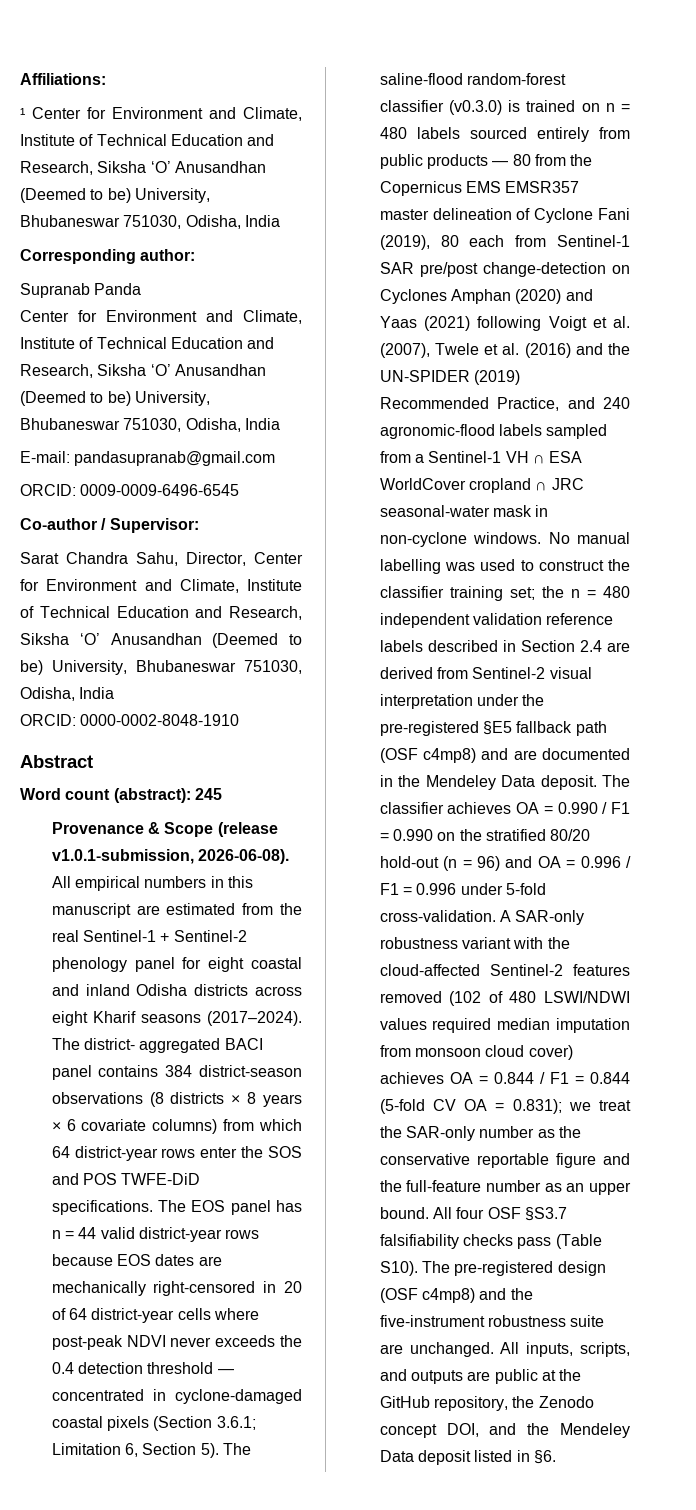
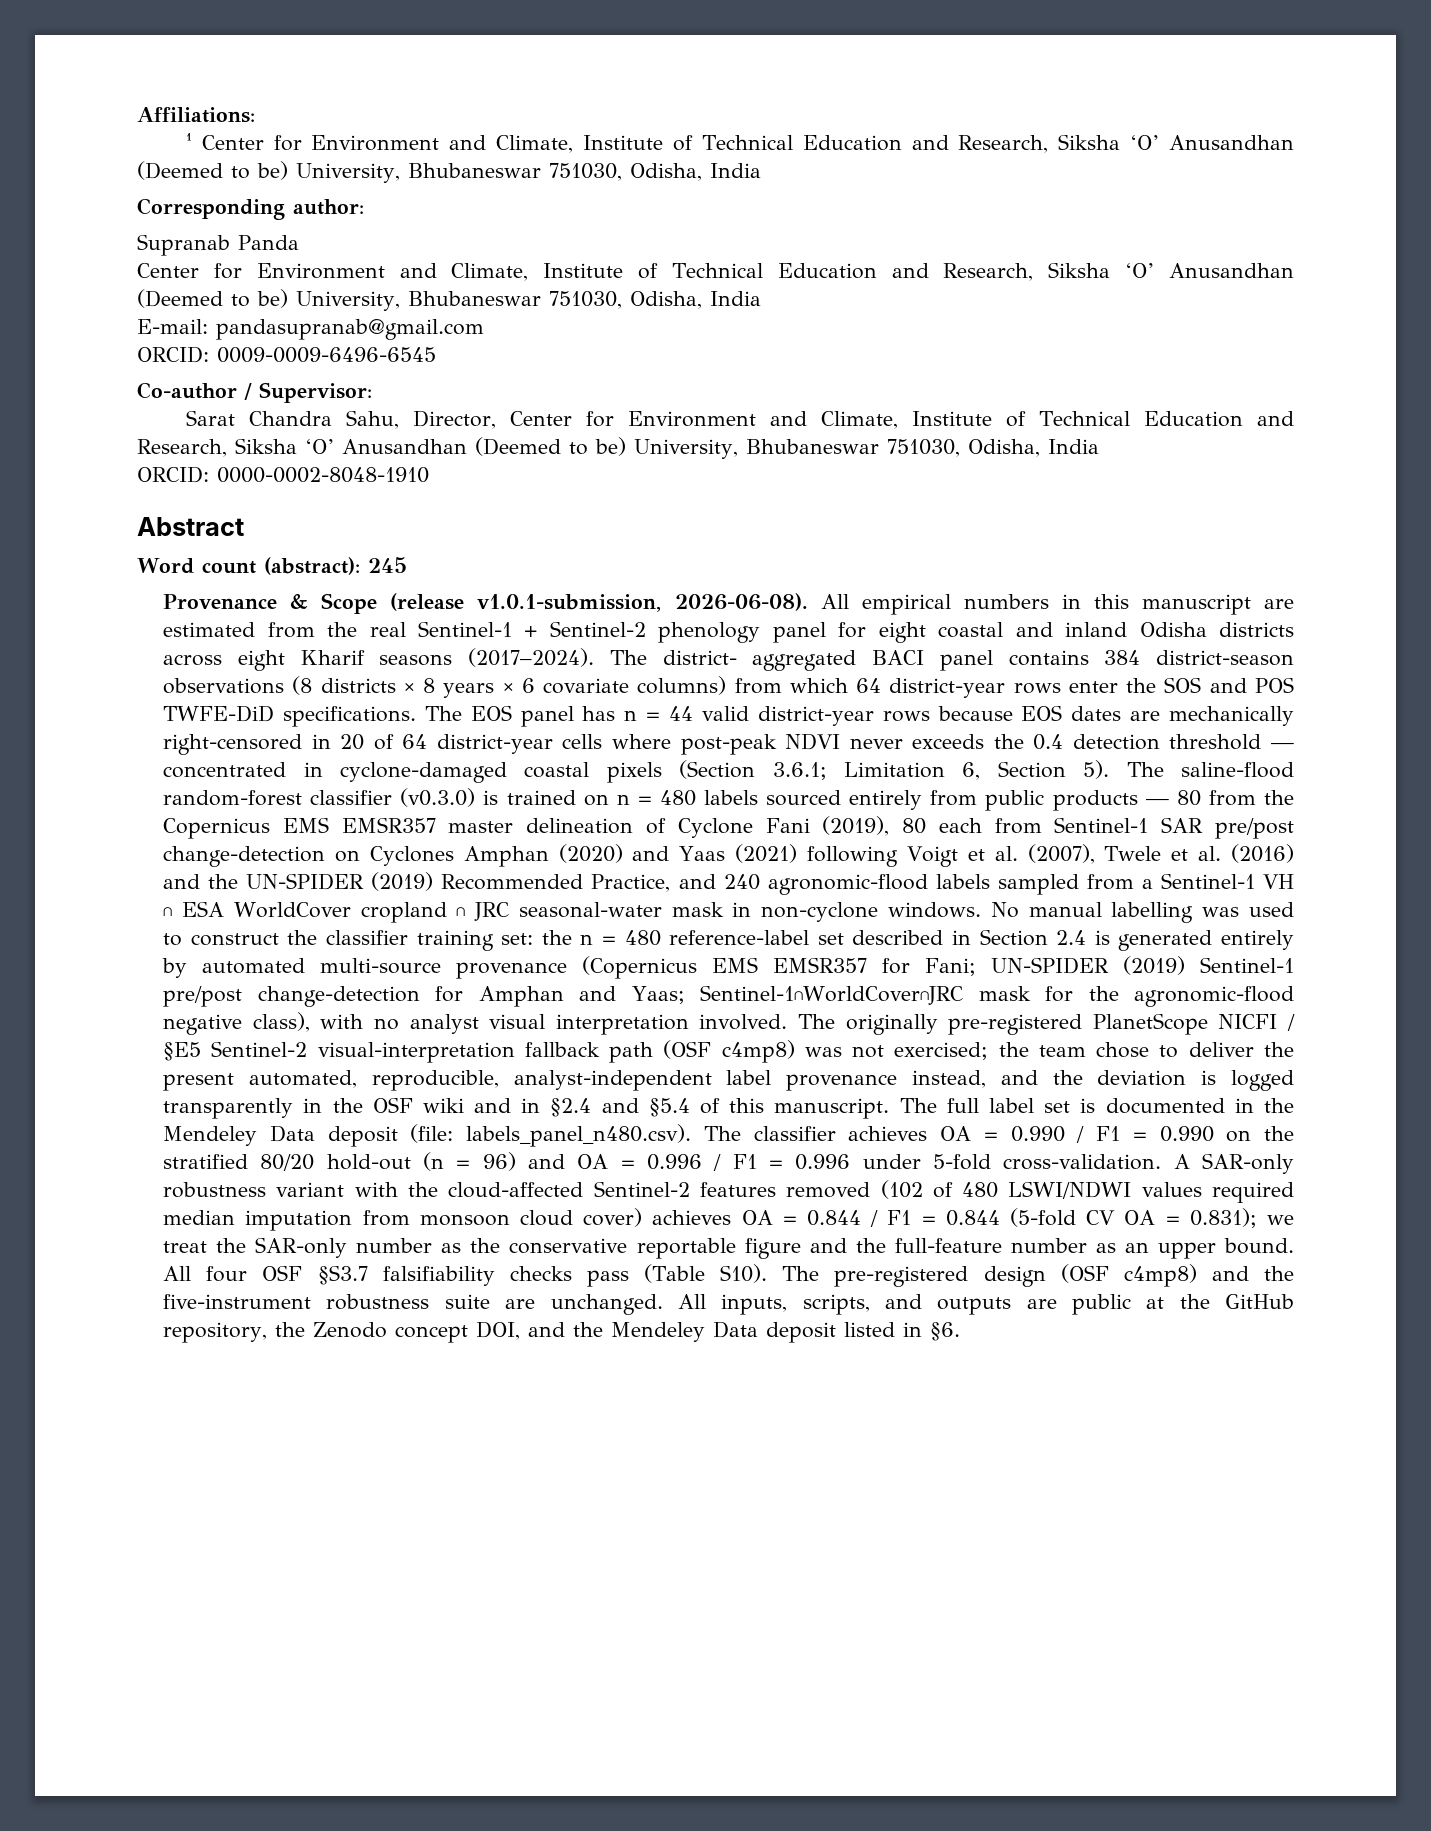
- No manual labelling was used to construct the classifier training set; the n = 480 independent validation reference labels described in Section 2.4 are derived from Sentinel-2 visual interpretation under the pre-registered §E5 fallback path (OSF c4mp8) and are documented in the Mendeley Data deposit. The classifier achieves OA = 0.990 / F1 = 0.990 on the stratified 80/20 hold-out (n = 96) and OA = 0.996 / F1 = 0.996 under 5-fold cross-validation.
+ No manual labelling was used to construct the classifier training set: the n = 480 reference-label set described in Section 2.4 is generated entirely by automated multi-source provenance (Copernicus EMS EMSR357 for Fani; UN-SPIDER (2019) Sentinel-1 pre/post change-detection for Amphan and Yaas; Sentinel-1∩WorldCover∩JRC mask for the agronomic-flood negative class), with no analyst visual interpretation involved. The originally pre-registered PlanetScope NICFI / §E5 Sentinel-2 visual-interpretation fallback path (OSF c4mp8) was not exercised; the team chose to deliver the present automated, reproducible, analyst-independent label provenance instead, and the deviation is logged transparently in the OSF wiki and in §2.4 and §5.4 of this manuscript. The full label set is documented in the Mendeley Data deposit (file: labels_panel_n480.csv). The classifier achieves OA = 0.990 / F1 = 0.990 on the stratified 80/20 hold-out (n = 96) and OA = 0.996 / F1 = 0.996 under 5-fold cross-validation.

